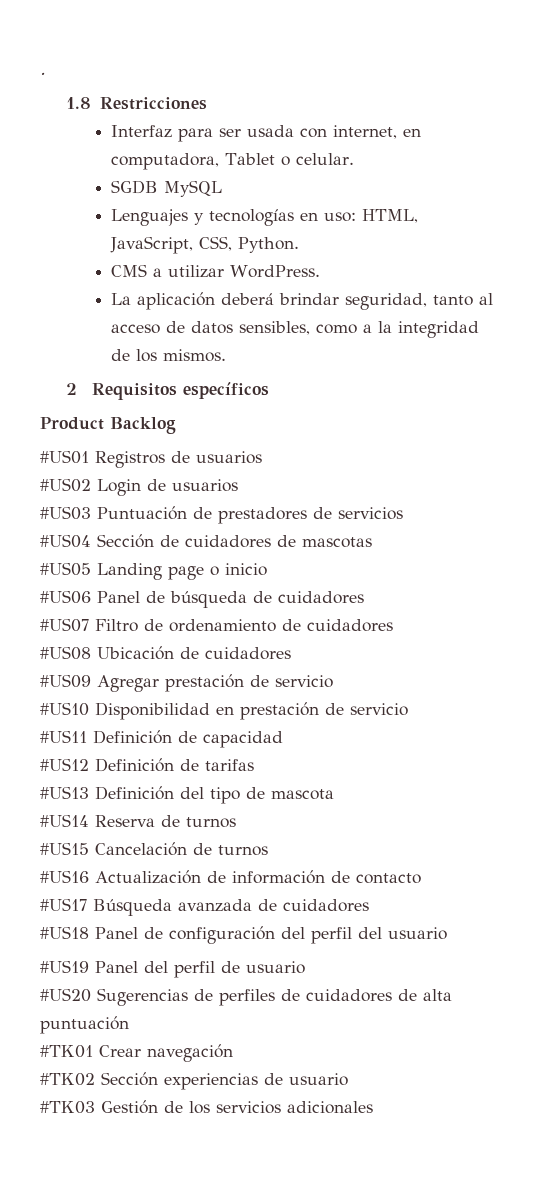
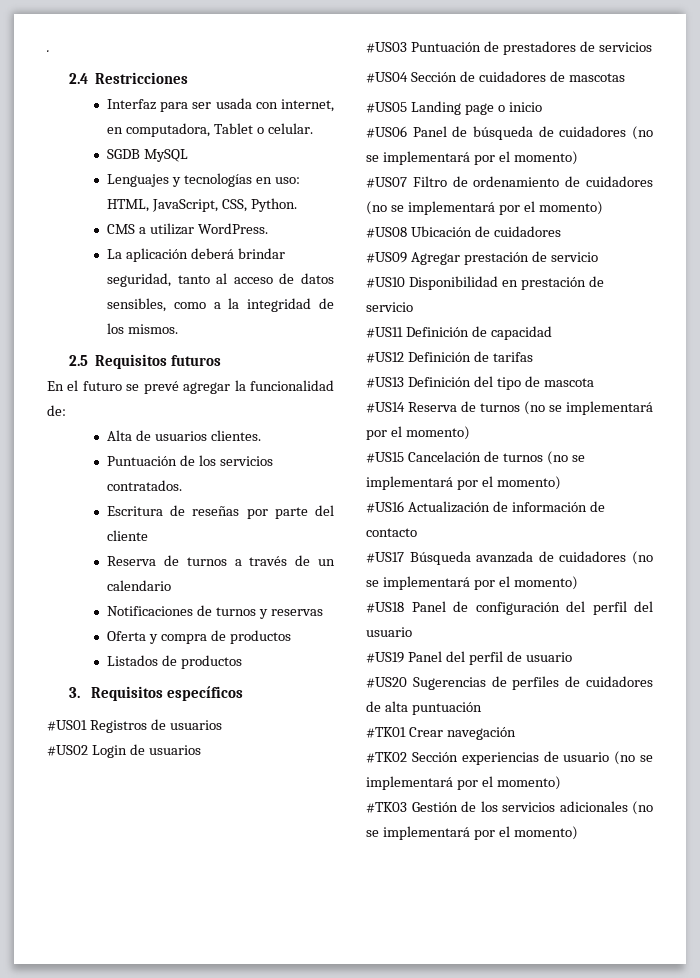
- 1.8 Restricciones
+ 2.4 Restricciones
- 2 Requisitos específicos
+ 2.5 Requisitos futuros
+ En el futuro se prevé agregar la funcionalidad de:
+ Alta de usuarios clientes.
+ Puntuación de los servicios contratados.
+ Escritura de reseñas por parte del cliente
+ Reserva de turnos a través de un calendario
+ Notificaciones de turnos y reservas
+ Oferta y compra de productos
+ Listados de productos
+ 3. Requisitos específicos
- Product Backlog
- #US06 Panel de búsqueda de cuidadores
+ #US06 Panel de búsqueda de cuidadores (no se implementará por el momento)
- #US07 Filtro de ordenamiento de cuidadores
+ #US07 Filtro de ordenamiento de cuidadores (no se implementará por el momento)
- #US14 Reserva de turnos
- #US15 Cancelación de turnos
+ #US14 Reserva de turnos (no se implementará por el momento)
+ #US15 Cancelación de turnos (no se implementará por el momento)
- #US17 Búsqueda avanzada de cuidadores
+ #US17 Búsqueda avanzada de cuidadores (no se implementará por el momento)
- #TK02 Sección experiencias de usuario
+ #TK02 Sección experiencias de usuario (no se implementará por el momento)
- #TK03 Gestión de los servicios adicionales
+ #TK03 Gestión de los servicios adicionales (no se implementará por el momento)

